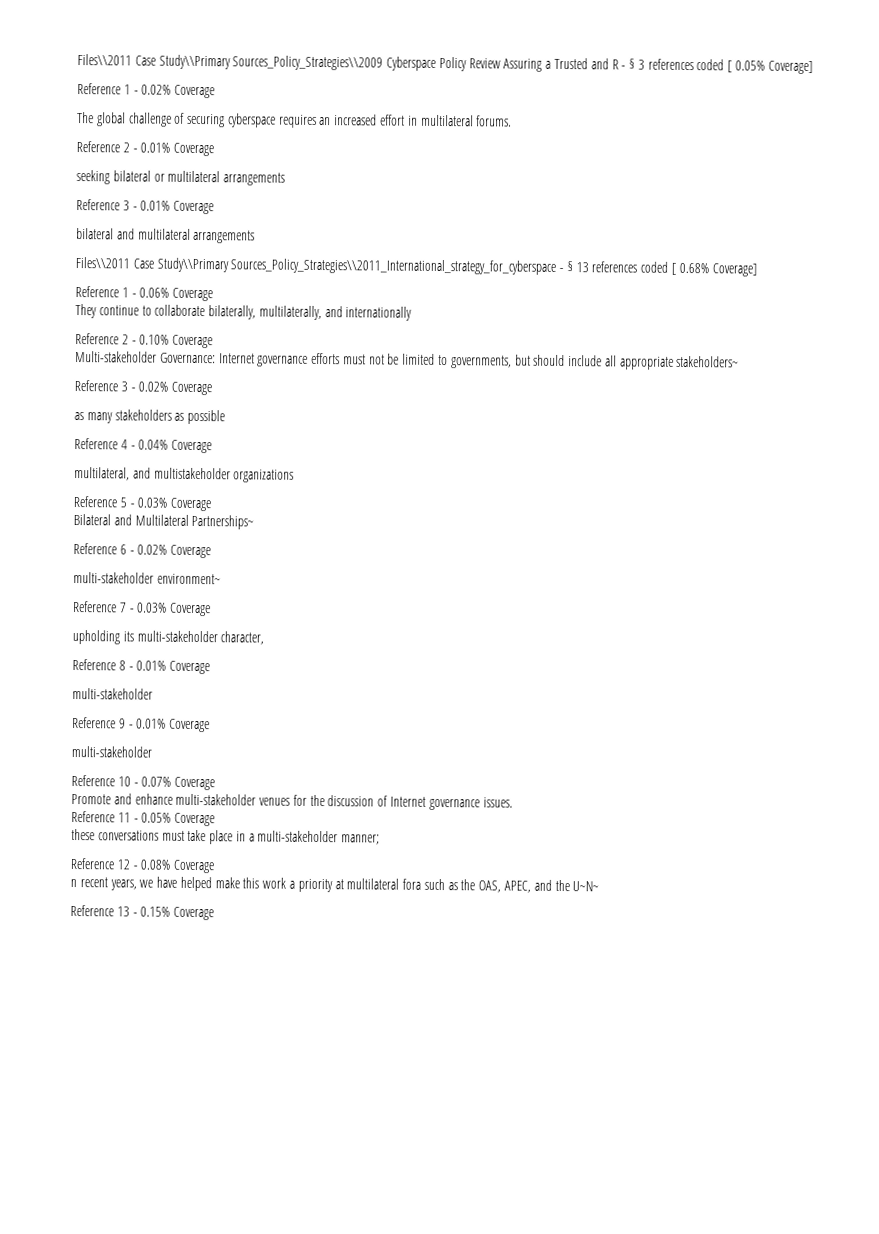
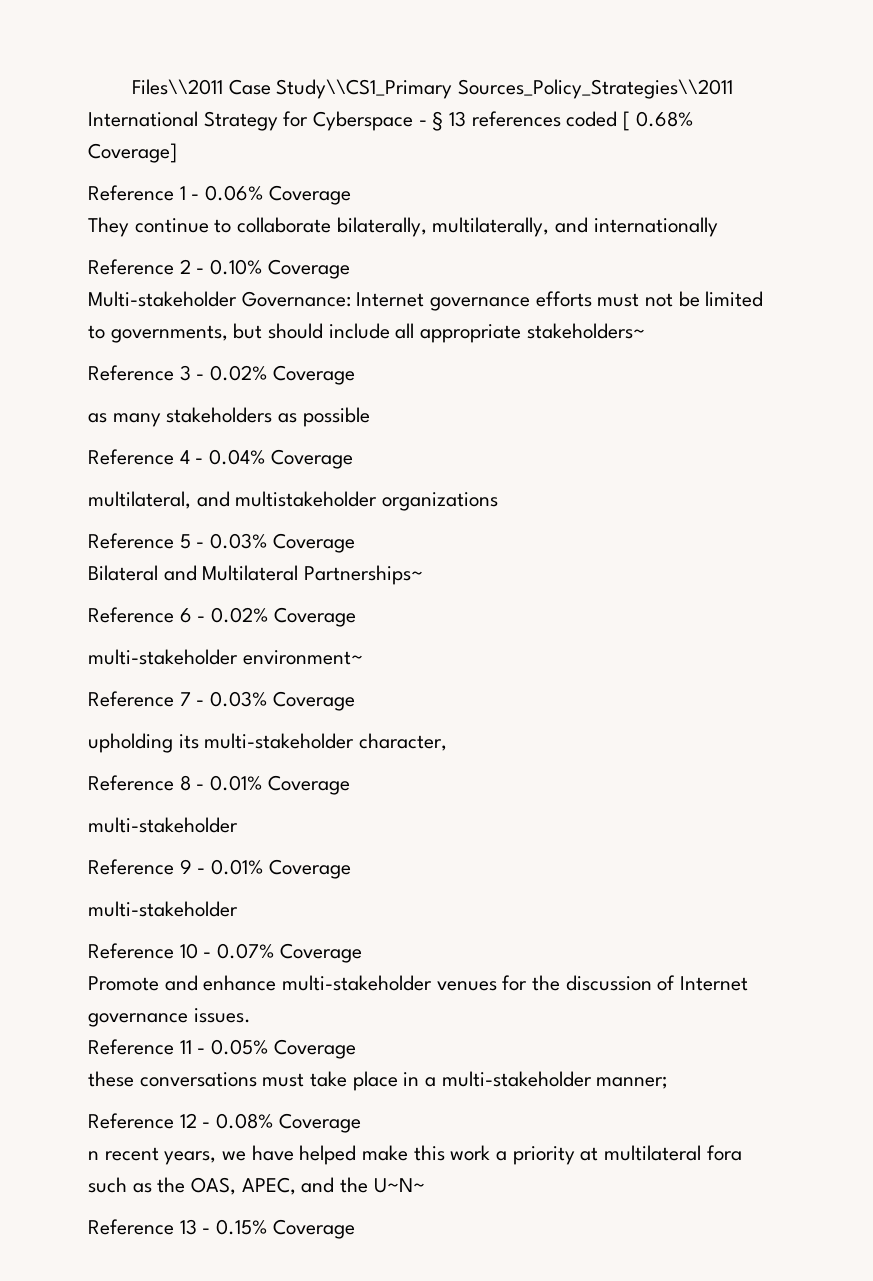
- Files\\2011 Case Study\\Primary Sources_Policy_Strategies\\2009 Cyberspace Policy Review Assuring a Trusted and R - § 3 references coded [ 0.05% Coverage]
- Reference 1 - 0.02% Coverage
- The global challenge of securing cyberspace requires an increased effort in multilateral forums.
- Reference 2 - 0.01% Coverage
- seeking bilateral or multilateral arrangements
- Reference 3 - 0.01% Coverage
- bilateral and multilateral arrangements
- Files\\2011 Case Study\\Primary Sources_Policy_Strategies\\2011_International_strategy_for_cyberspace - § 13 references coded [ 0.68% Coverage]
+ Files\\2011 Case Study\\CS1_Primary Sources_Policy_Strategies\\2011 International Strategy for Cyberspace - § 13 references coded [ 0.68% Coverage]

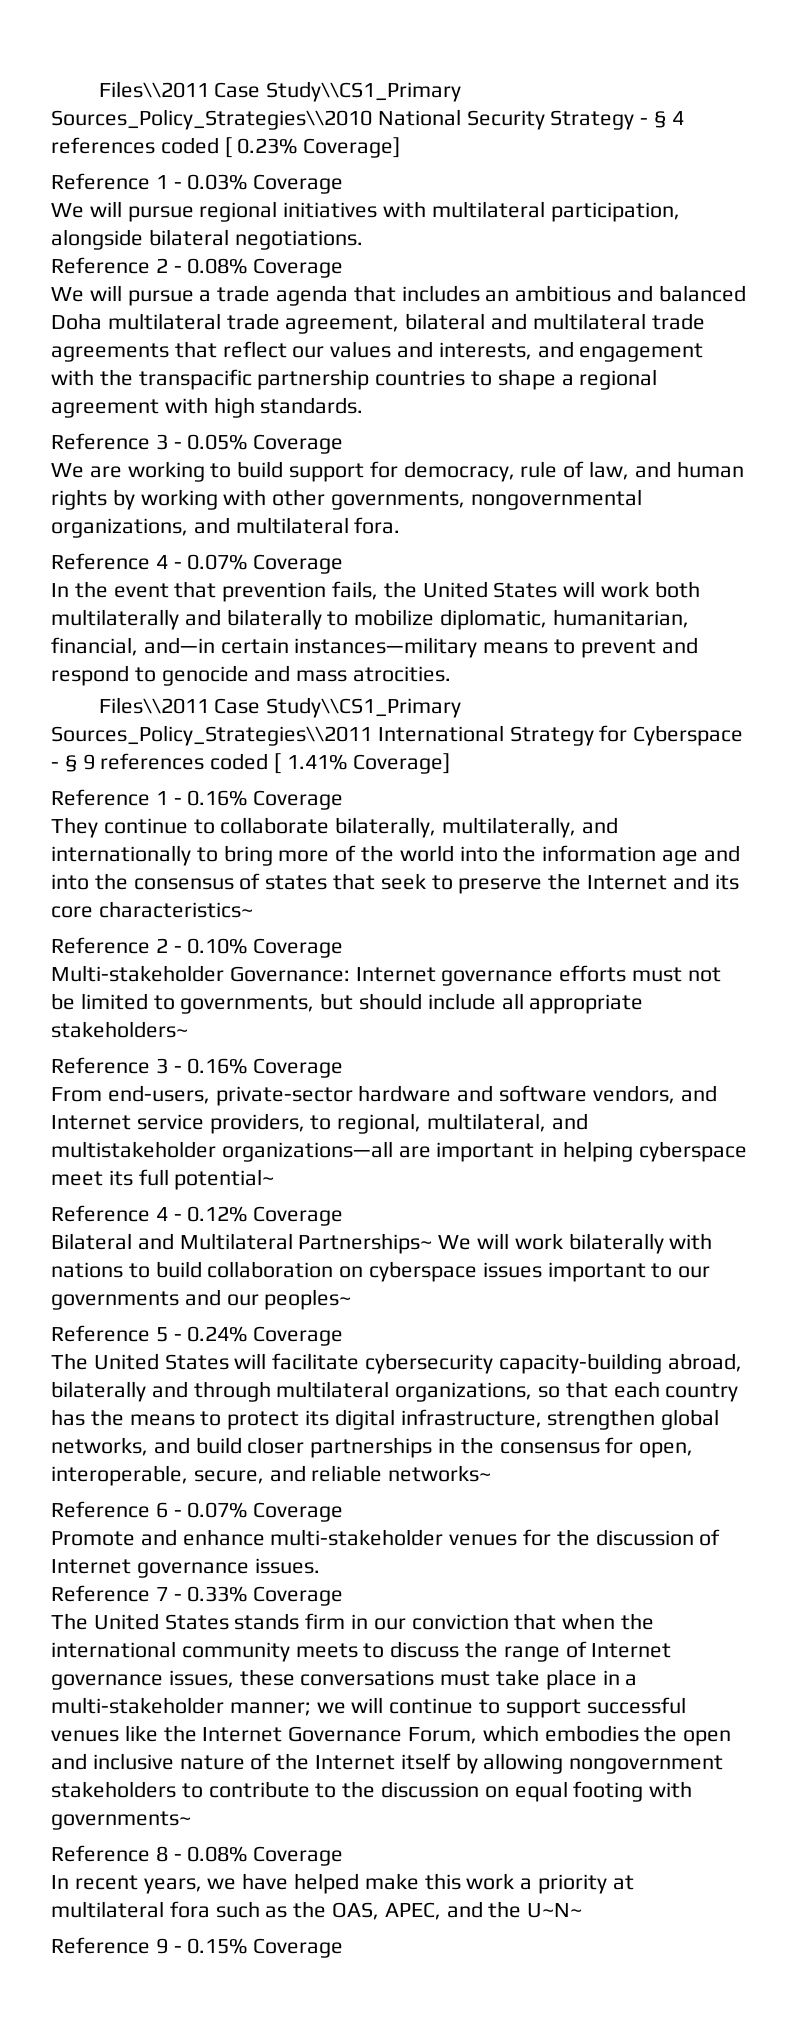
- Files\\2011 Case Study\\CS1_Primary Sources_Policy_Strategies\\2011 International Strategy for Cyberspace - § 13 references coded [ 0.68% Coverage]
- Reference 1 - 0.06% Coverage
+ Files\\2011 Case Study\\CS1_Primary Sources_Policy_Strategies\\2010 National Security Strategy - § 4 references coded [ 0.23% Coverage]
+ Reference 1 - 0.03% Coverage
+ We will pursue regional initiatives with multilateral participation, alongside bilateral negotiations.
+ Reference 2 - 0.08% Coverage
+ We will pursue a trade agenda that includes an ambitious and balanced Doha multilateral trade agreement, bilateral and multilateral trade agreements that reflect our values and interests, and engagement with the transpacific partnership countries to shape a regional agreement with high standards.
+ Reference 3 - 0.05% Coverage
+ We are working to build support for democracy, rule of law, and human rights by working with other governments, nongovernmental organizations, and multilateral fora.
+ Reference 4 - 0.07% Coverage
+ In the event that prevention fails, the United States will work both multilaterally and bilaterally to mobilize diplomatic, humanitarian, financial, and—in certain instances—military means to prevent and respond to genocide and mass atrocities.
+ Files\\2011 Case Study\\CS1_Primary Sources_Policy_Strategies\\2011 International Strategy for Cyberspace - § 9 references coded [ 1.41% Coverage]
+ Reference 1 - 0.16% Coverage
- They continue to collaborate bilaterally, multilaterally, and internationally
+ They continue to collaborate bilaterally, multilaterally, and internationally to bring more of the world into the information age and into the consensus of states that seek to preserve the Internet and its core characteristics~
- Reference 3 - 0.02% Coverage
- as many stakeholders as possible
- Reference 4 - 0.04% Coverage
- multilateral, and multistakeholder organizations
- Reference 5 - 0.03% Coverage
+ Reference 3 - 0.16% Coverage
+ From end-users, private-sector hardware and software vendors, and Internet service providers, to regional, multilateral, and multistakeholder organizations—all are important in helping cyberspace meet its full potential~
+ Reference 4 - 0.12% Coverage
- Bilateral and Multilateral Partnerships~
- Reference 6 - 0.02% Coverage
- multi-stakeholder environment~
- Reference 7 - 0.03% Coverage
- upholding its multi-stakeholder character,
- Reference 8 - 0.01% Coverage
- multi-stakeholder
- Reference 9 - 0.01% Coverage
- multi-stakeholder
- Reference 10 - 0.07% Coverage
+ Bilateral and Multilateral Partnerships~ We will work bilaterally with nations to build collaboration on cyberspace issues important to our governments and our peoples~
+ Reference 5 - 0.24% Coverage
+ The United States will facilitate cybersecurity capacity-building abroad, bilaterally and through multilateral organizations, so that each country has the means to protect its digital infrastructure, strengthen global networks, and build closer partnerships in the consensus for open, interoperable, secure, and reliable networks~
+ Reference 6 - 0.07% Coverage
- Reference 11 - 0.05% Coverage
- these conversations must take place in a multi-stakeholder manner;
- Reference 12 - 0.08% Coverage
- n recent years, we have helped make this work a priority at multilateral fora such as the OAS, APEC, and the U~N~
+ Reference 7 - 0.33% Coverage
+ The United States stands firm in our conviction that when the international community meets to discuss the range of Internet governance issues, these conversations must take place in a multi-stakeholder manner; we will continue to support successful venues like the Internet Governance Forum, which embodies the open and inclusive nature of the Internet itself by allowing nongovernment stakeholders to contribute to the discussion on equal footing with governments~
+ Reference 8 - 0.08% Coverage
+ In recent years, we have helped make this work a priority at multilateral fora such as the OAS, APEC, and the U~N~
- Reference 13 - 0.15% Coverage
+ Reference 9 - 0.15% Coverage

